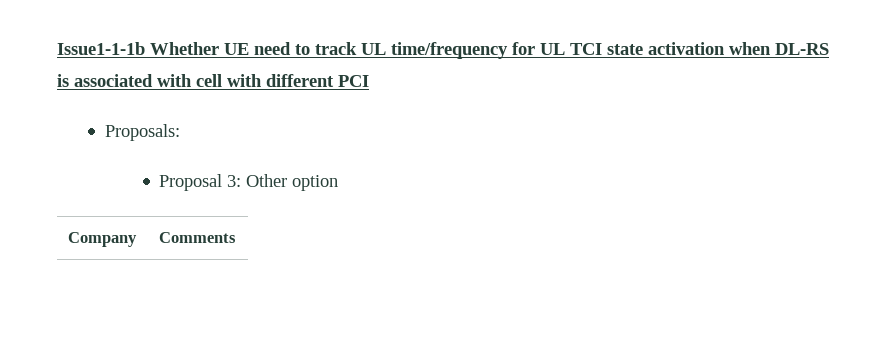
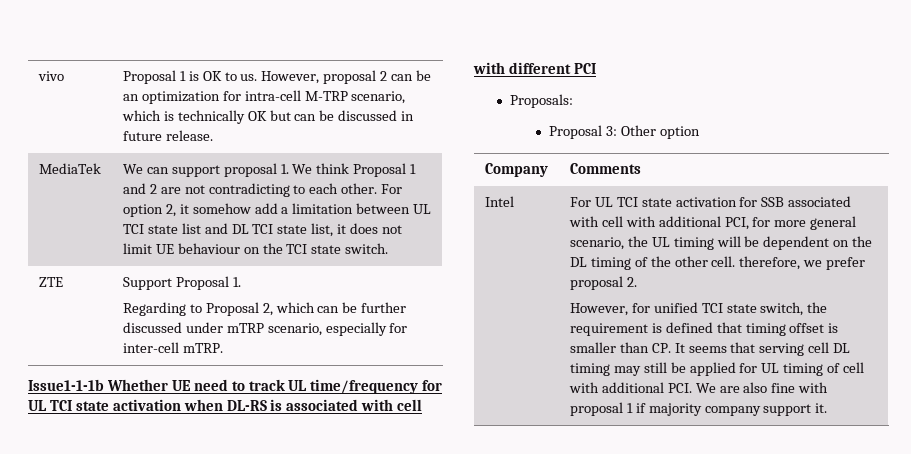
+ vivo | Proposal 1 is OK to us. However, proposal 2 can be an optimization for intra-cell M-TRP scenario, which is technically OK but can be discussed in future release.
+ MediaTek | We can support proposal 1. We think Proposal 1 and 2 are not contradicting to each other. For option 2, it somehow add a limitation between UL TCI state list and DL TCI state list, it does not limit UE behaviour on the TCI state switch.
+ ZTE | Support Proposal 1.
+ Regarding to Proposal 2, which can be further discussed under mTRP scenario, especially for inter-cell mTRP.
+ Intel | For UL TCI state activation for SSB associated with cell with additional PCI, for more general scenario, the UL timing will be dependent on the DL timing of the other cell. therefore, we prefer proposal 2.
+ However, for unified TCI state switch, the requirement is defined that timing offset is smaller than CP. It seems that serving cell DL timing may still be applied for UL timing of cell with additional PCI. We are also fine with proposal 1 if majority company support it.

